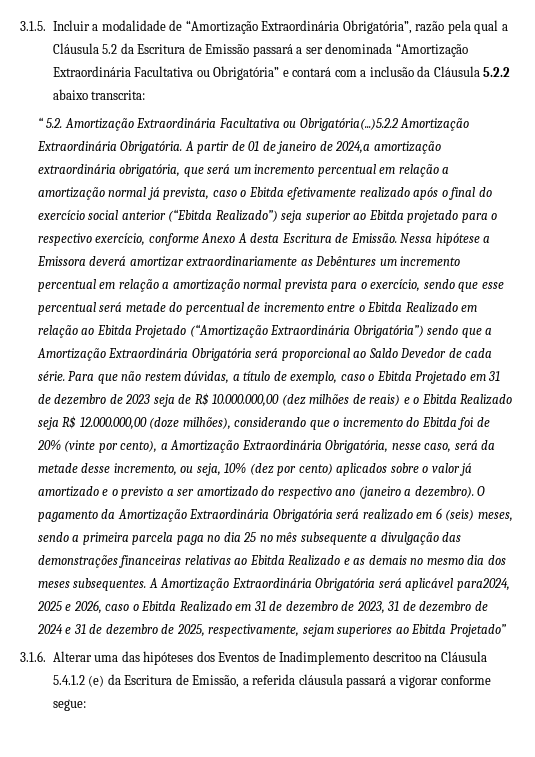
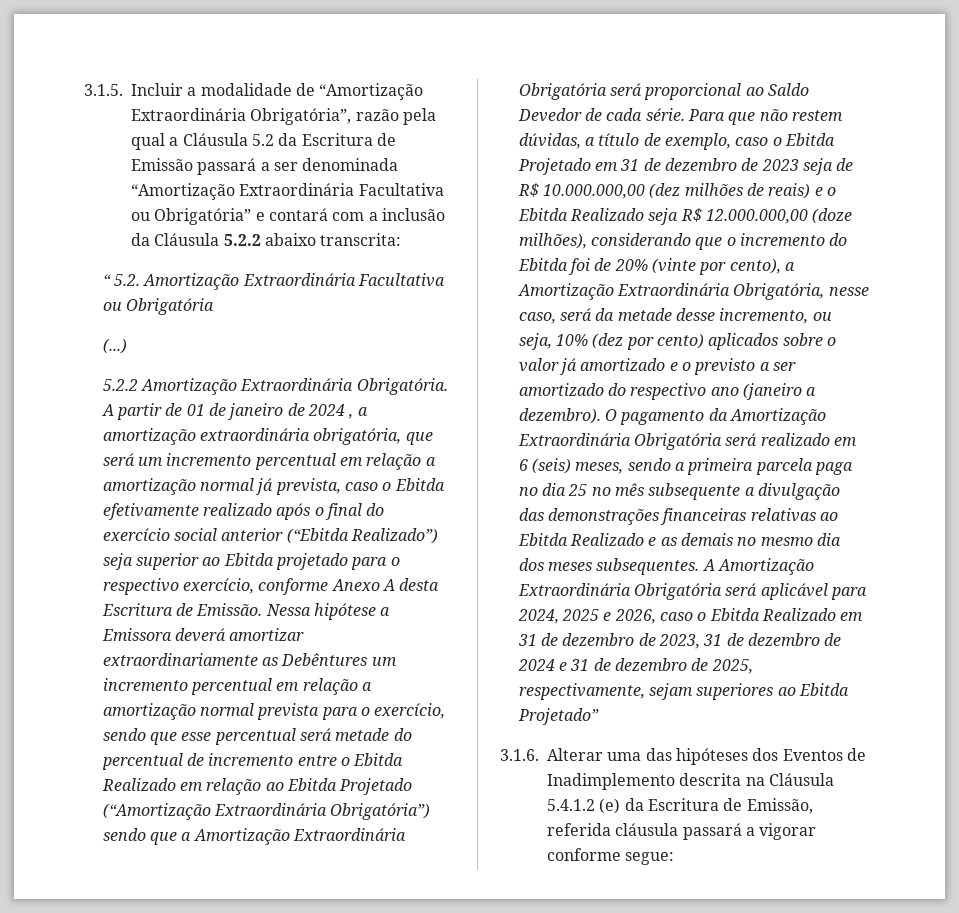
- “ 5.2. Amortização Extraordinária Facultativa ou Obrigatória(...)5.2.2 Amortização Extraordinária Obrigatória.
+ “ 5.2. Amortização Extraordinária Facultativa ou Obrigatória
+ (...)
+ 5.2.2 Amortização Extraordinária Obrigatória.
- A partir de 01 de janeiro de 2024,a amortização extraordinária obrigatória, que será um incremento percentual em relação a amortização normal já prevista, caso o Ebitda efetivamente realizado após o final do exercício social anterior (“Ebitda Realizado”) seja superior ao Ebitda projetado para o respectivo exercício, conforme Anexo A desta Escritura de Emissão.
+ A partir de 01 de janeiro de 2024 , a amortização extraordinária obrigatória, que será um incremento percentual em relação a amortização normal já prevista, caso o Ebitda efetivamente realizado após o final do exercício social anterior (“Ebitda Realizado”) seja superior ao Ebitda projetado para o respectivo exercício, conforme Anexo A desta Escritura de Emissão.
- A Amortização Extraordinária Obrigatória será aplicável para2024, 2025 e 2026, caso o Ebitda Realizado em 31 de dezembro de 2023, 31 de dezembro de 2024 e 31 de dezembro de 2025, respectivamente, sejam superiores ao Ebitda Projetado”
+ A Amortização Extraordinária Obrigatória será aplicável para 2024, 2025 e 2026, caso o Ebitda Realizado em 31 de dezembro de 2023, 31 de dezembro de 2024 e 31 de dezembro de 2025, respectivamente, sejam superiores ao Ebitda Projetado”
- 3.1.6. Alterar uma das hipóteses dos Eventos de Inadimplemento descritoo na Cláusula 5.4.1.2 (e) da Escritura de Emissão, a referida cláusula passará a vigorar conforme segue:
+ 3.1.6. Alterar uma das hipóteses dos Eventos de Inadimplemento descrita na Cláusula 5.4.1.2 (e) da Escritura de Emissão, referida cláusula passará a vigorar conforme segue:

